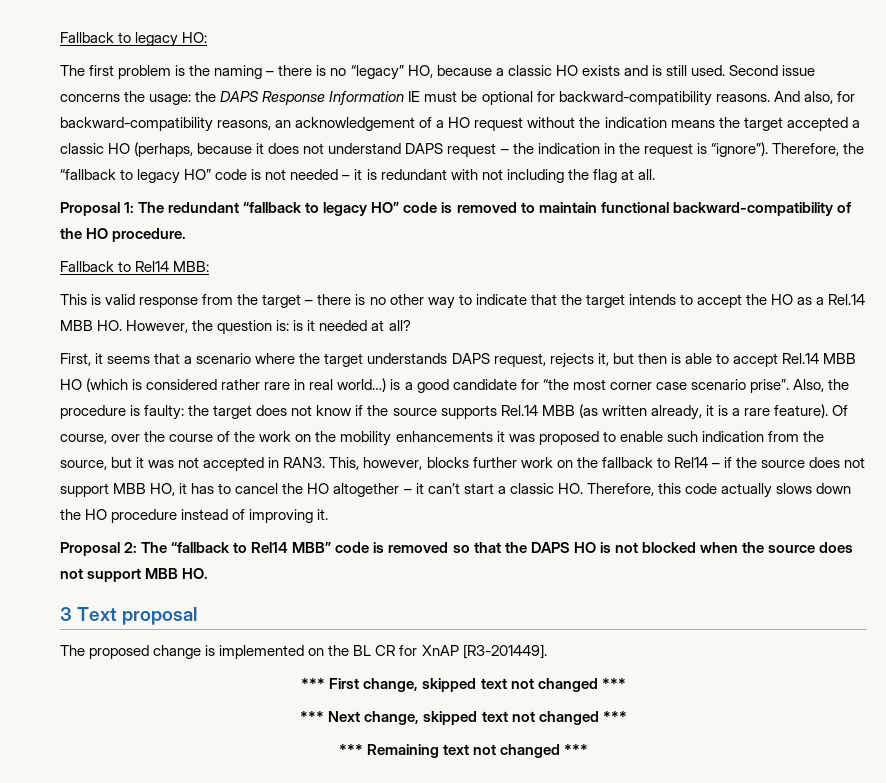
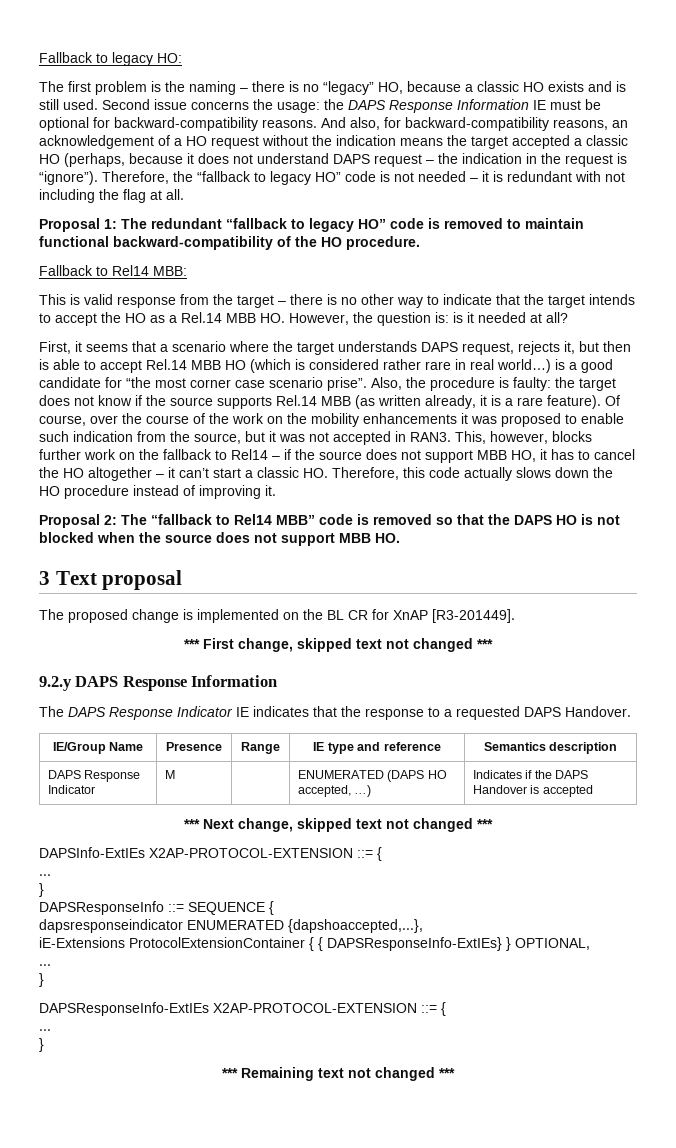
+ 9.2.y DAPS Response Information
+ The DAPS Response Indicator IE indicates that the response to a requested DAPS Handover.
+ IE/Group Name | Presence | Range | IE type and reference | Semantics description
+ DAPS Response Indicator | M | | ENUMERATED (DAPS HO accepted, …) | Indicates if the DAPS Handover is accepted
+ DAPSInfo-ExtIEs X2AP-PROTOCOL-EXTENSION ::= {
+ ...
+ }
+ DAPSResponseInfo ::= SEQUENCE {
+ dapsresponseindicator ENUMERATED {dapshoaccepted,...},
+ iE-Extensions ProtocolExtensionContainer { { DAPSResponseInfo-ExtIEs} } OPTIONAL,
+ ...
+ }
+ DAPSResponseInfo-ExtIEs X2AP-PROTOCOL-EXTENSION ::= {
+ ...
+ }

